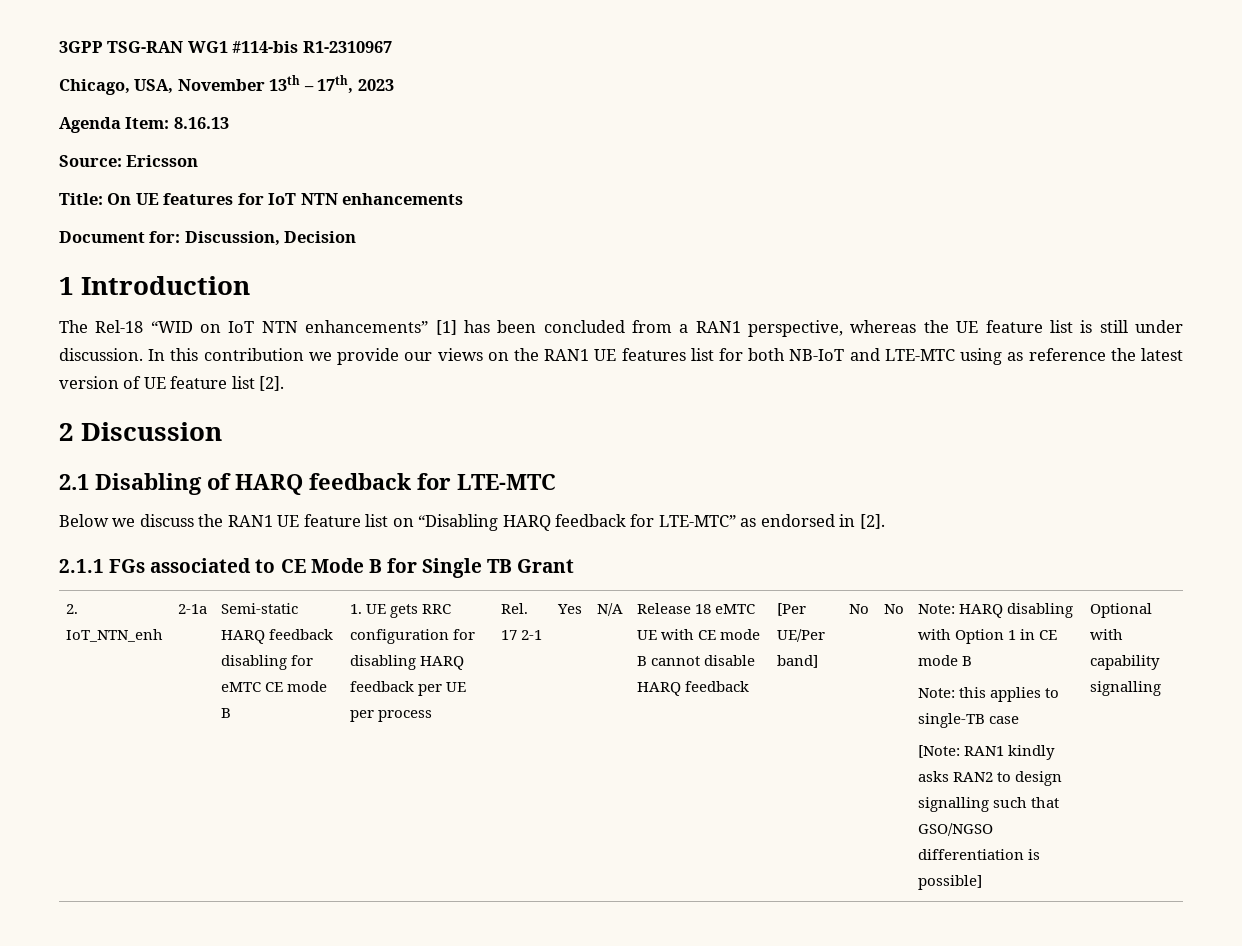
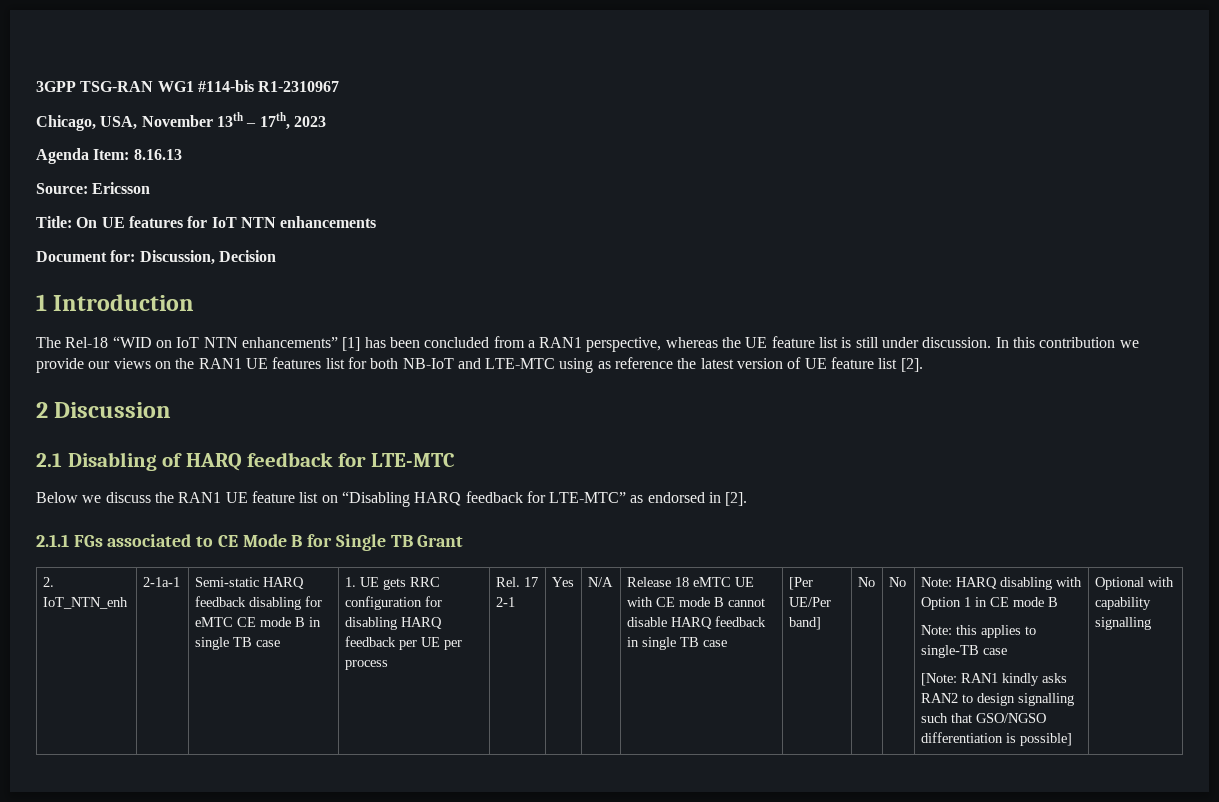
- 2-1a
+ 2-1a-1
- Semi-static HARQ feedback disabling for eMTC CE mode B
+ Semi-static HARQ feedback disabling for eMTC CE mode B in single TB case
- Release 18 eMTC UE with CE mode B cannot disable HARQ feedback
+ Release 18 eMTC UE with CE mode B cannot disable HARQ feedback in single TB case

